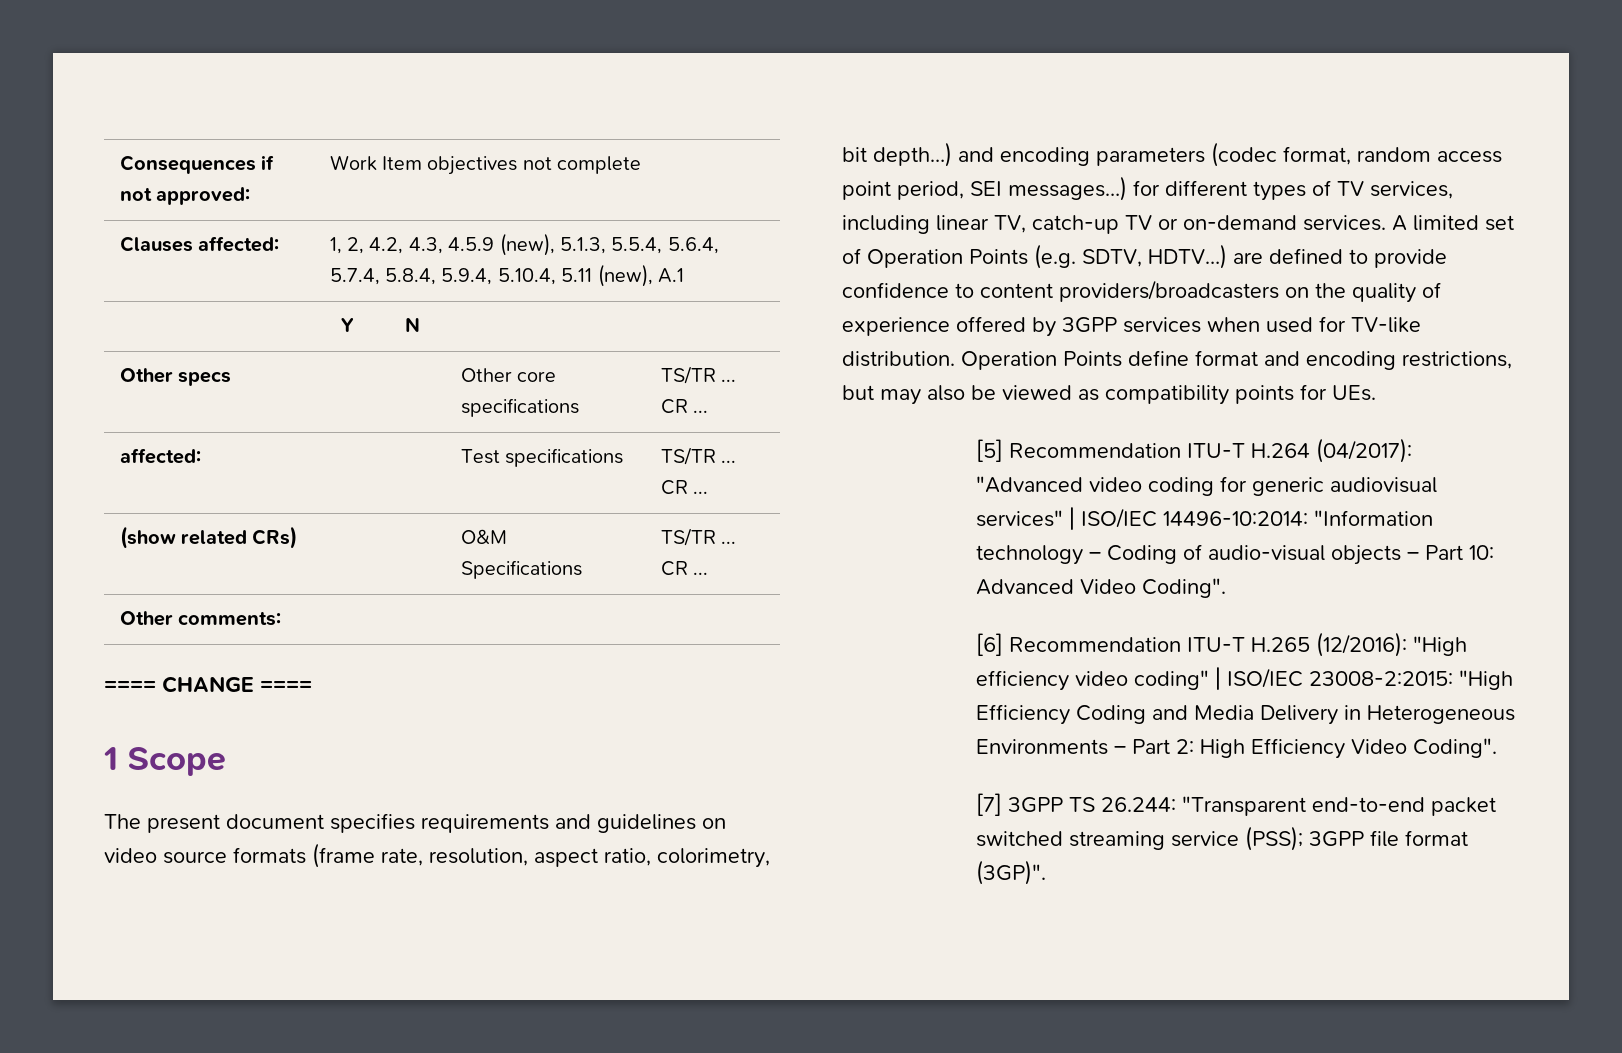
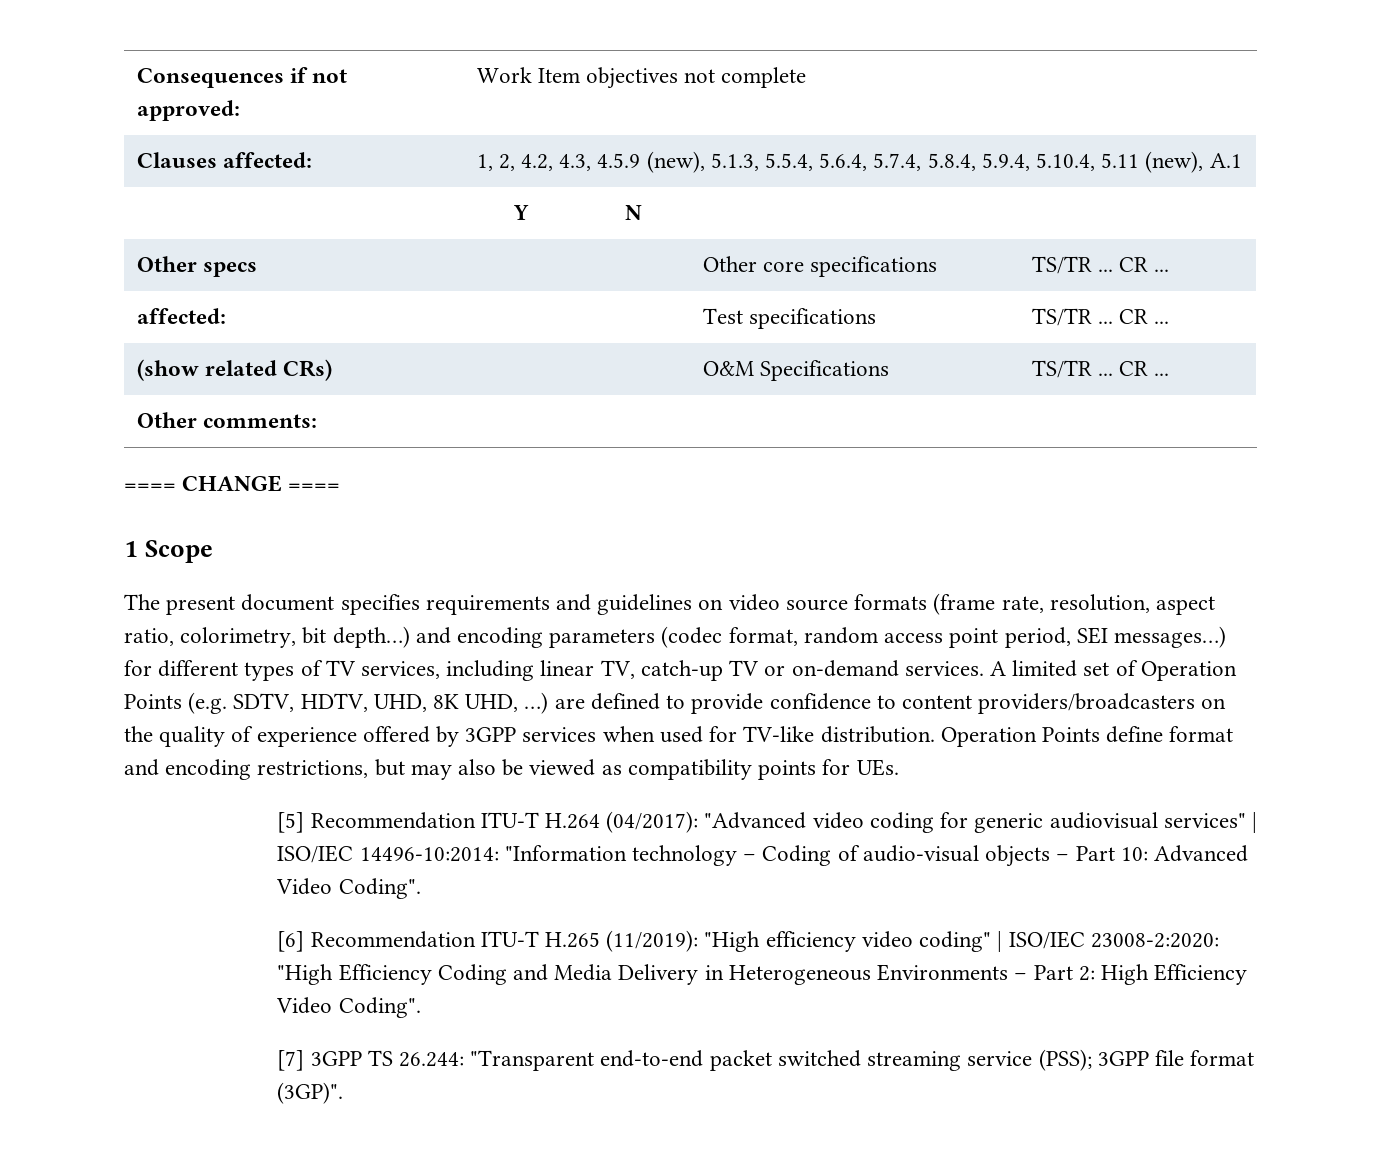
- A limited set of Operation Points (e.g. SDTV, HDTV…) are defined to provide confidence to content providers/broadcasters on the quality of experience offered by 3GPP services when used for TV-like distribution.
+ A limited set of Operation Points (e.g. SDTV, HDTV, UHD, 8K UHD, …) are defined to provide confidence to content providers/broadcasters on the quality of experience offered by 3GPP services when used for TV-like distribution.
- [6] Recommendation ITU-T H.265 (12/2016): "High efficiency video coding" | ISO/IEC 23008-2:2015: "High Efficiency Coding and Media Delivery in Heterogeneous Environments – Part 2: High Efficiency Video Coding".
+ [6] Recommendation ITU-T H.265 (11/2019): "High efficiency video coding" | ISO/IEC 23008-2:2020: "High Efficiency Coding and Media Delivery in Heterogeneous Environments – Part 2: High Efficiency Video Coding".

